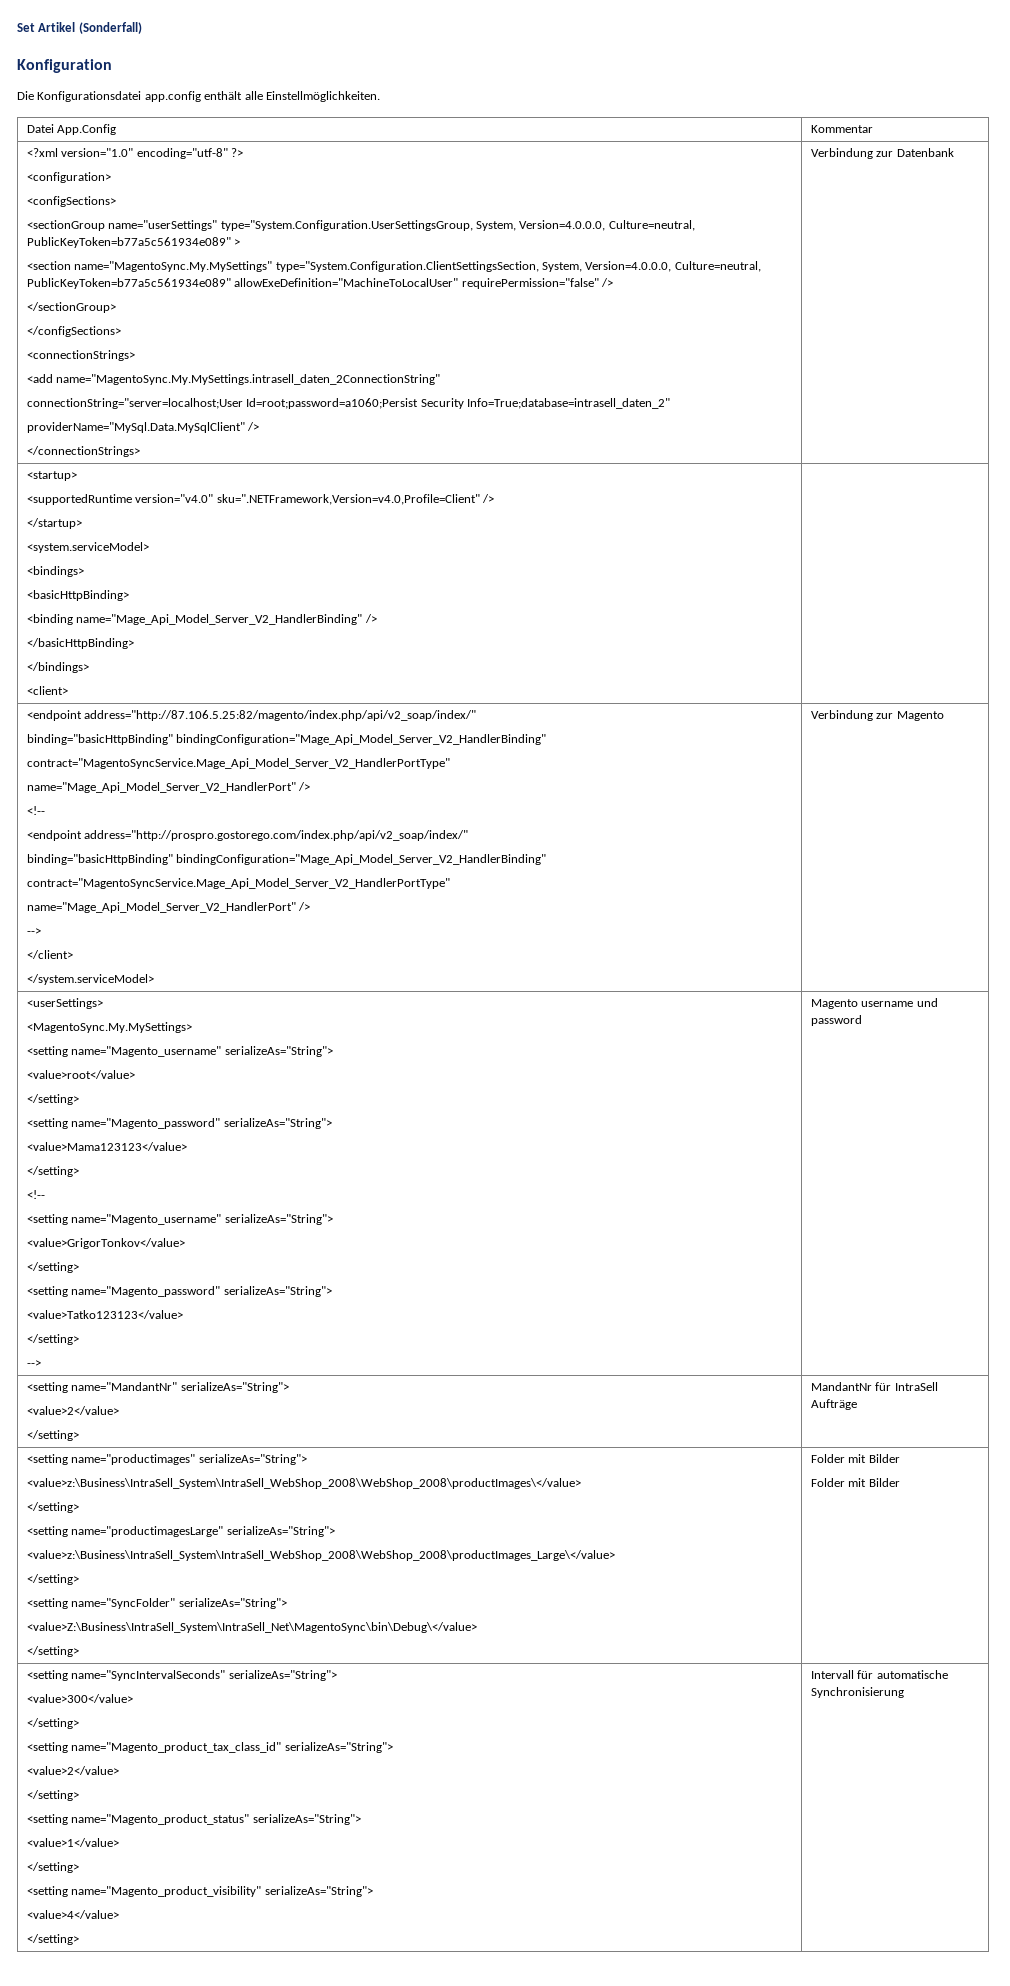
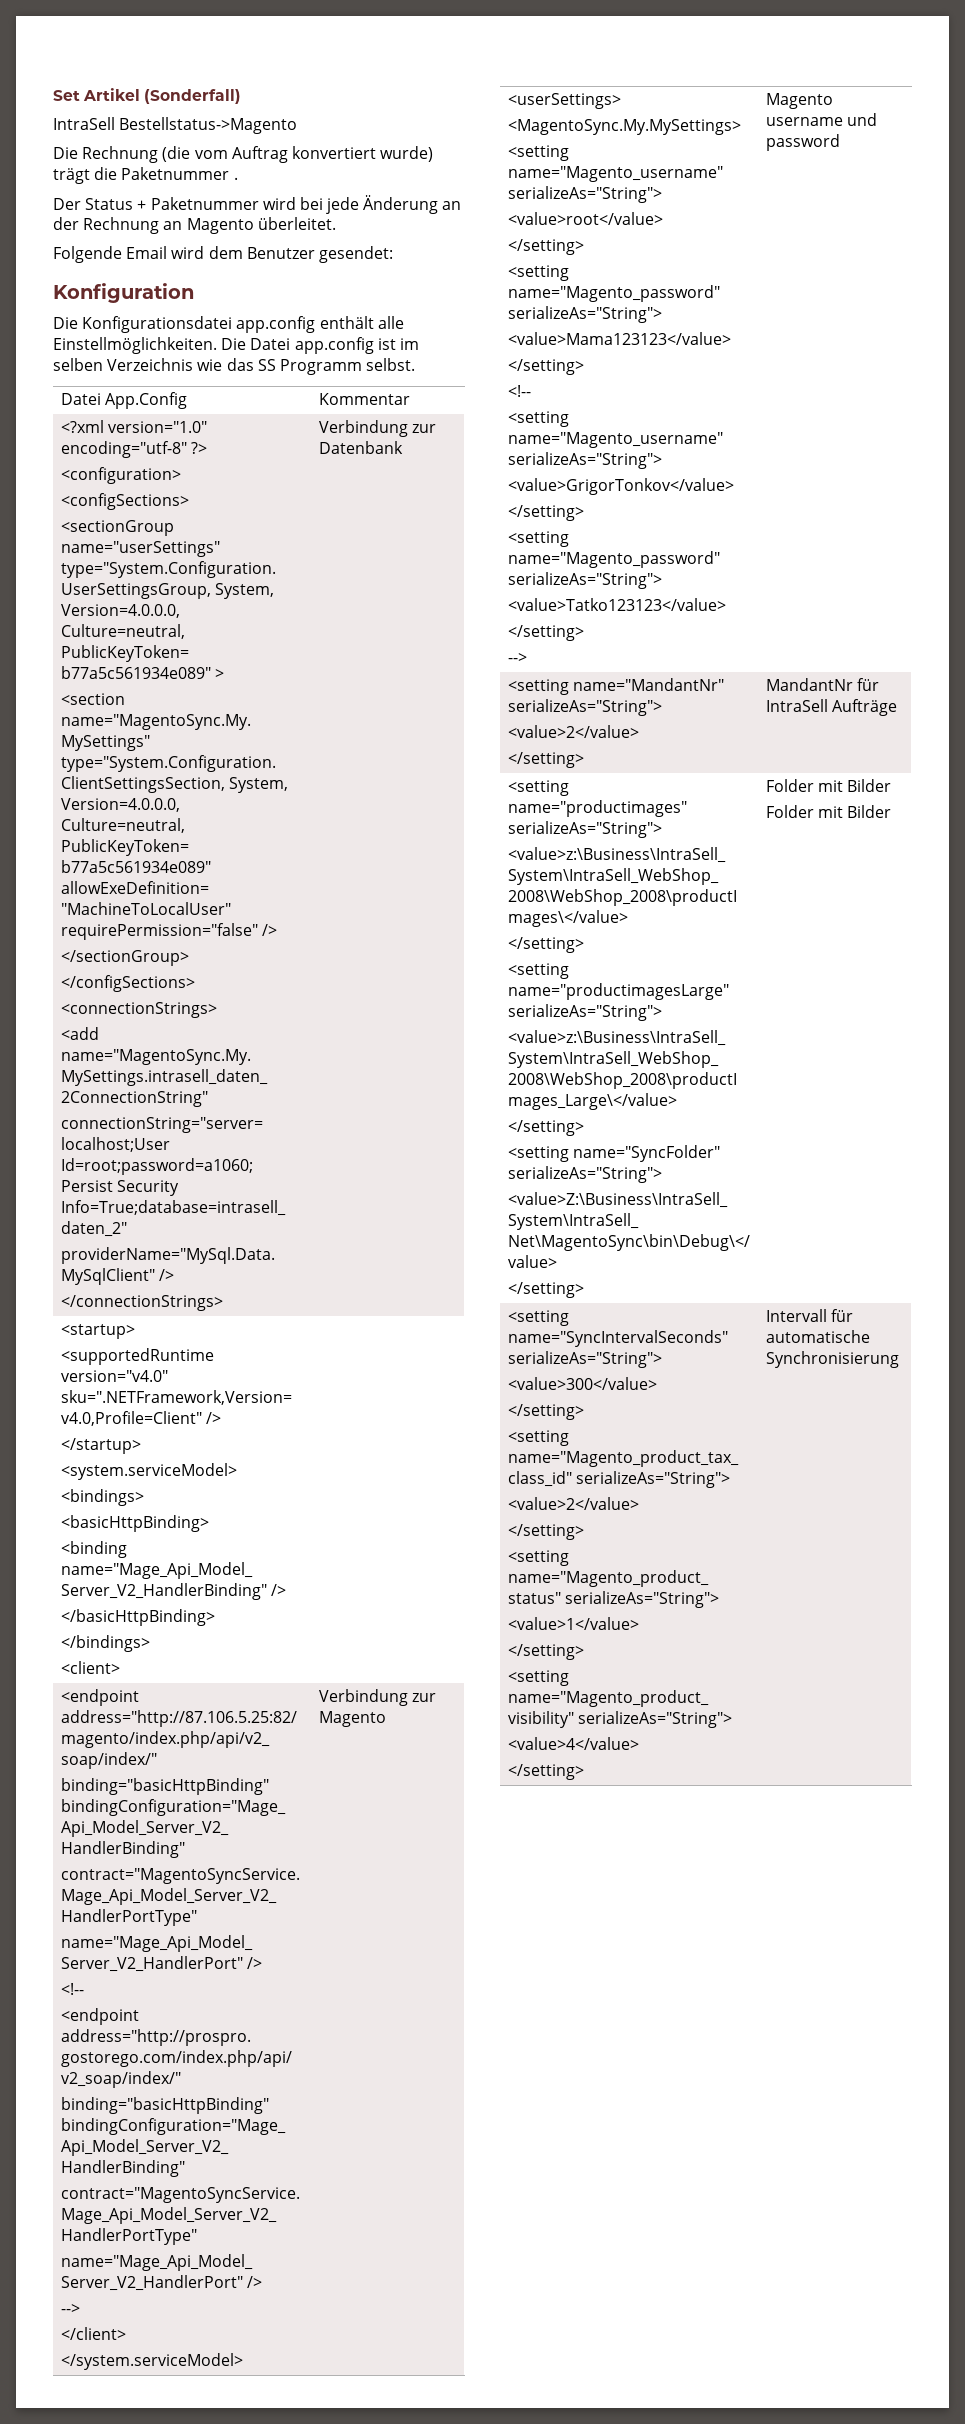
+ IntraSell Bestellstatus->Magento
+ Die Rechnung (die vom Auftrag konvertiert wurde) trägt die Paketnummer .
+ Der Status + Paketnummer wird bei jede Änderung an der Rechnung an Magento überleitet.
+ Folgende Email wird dem Benutzer gesendet:
+ Die Datei app.config ist im selben Verzeichnis wie das SS Programm selbst.

